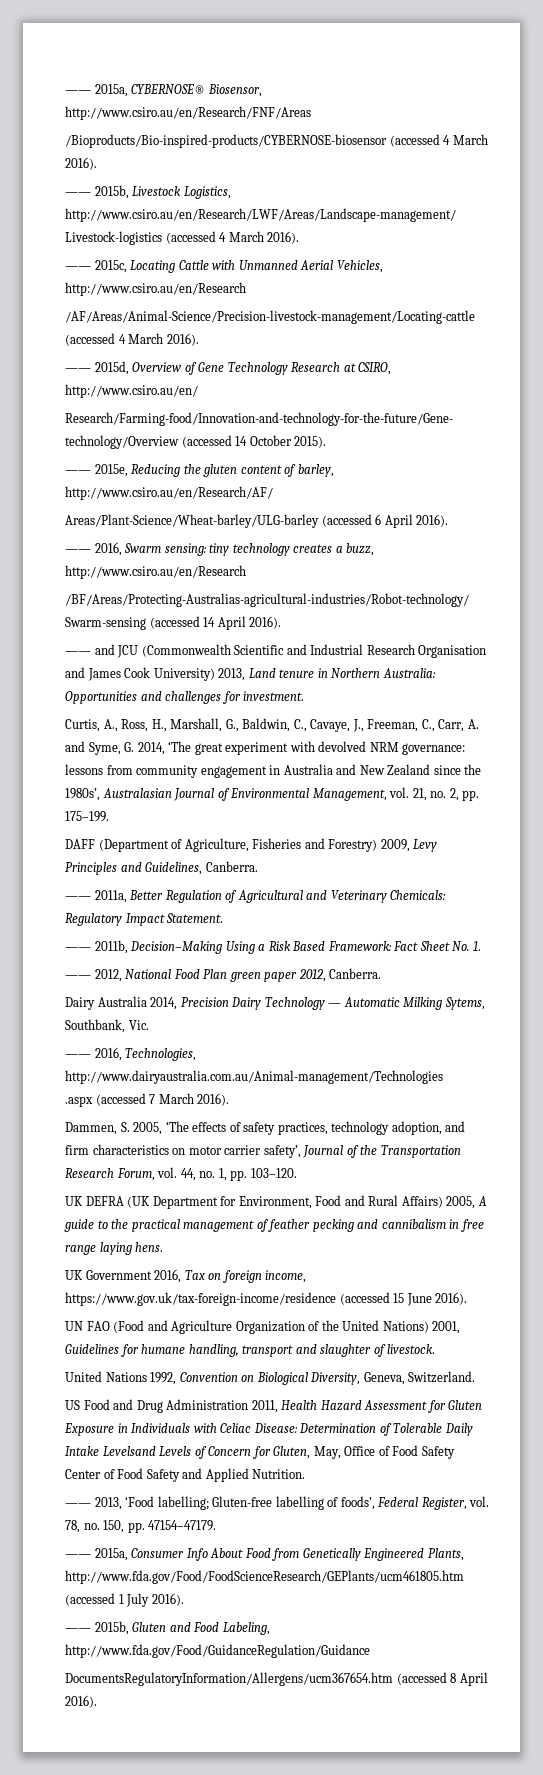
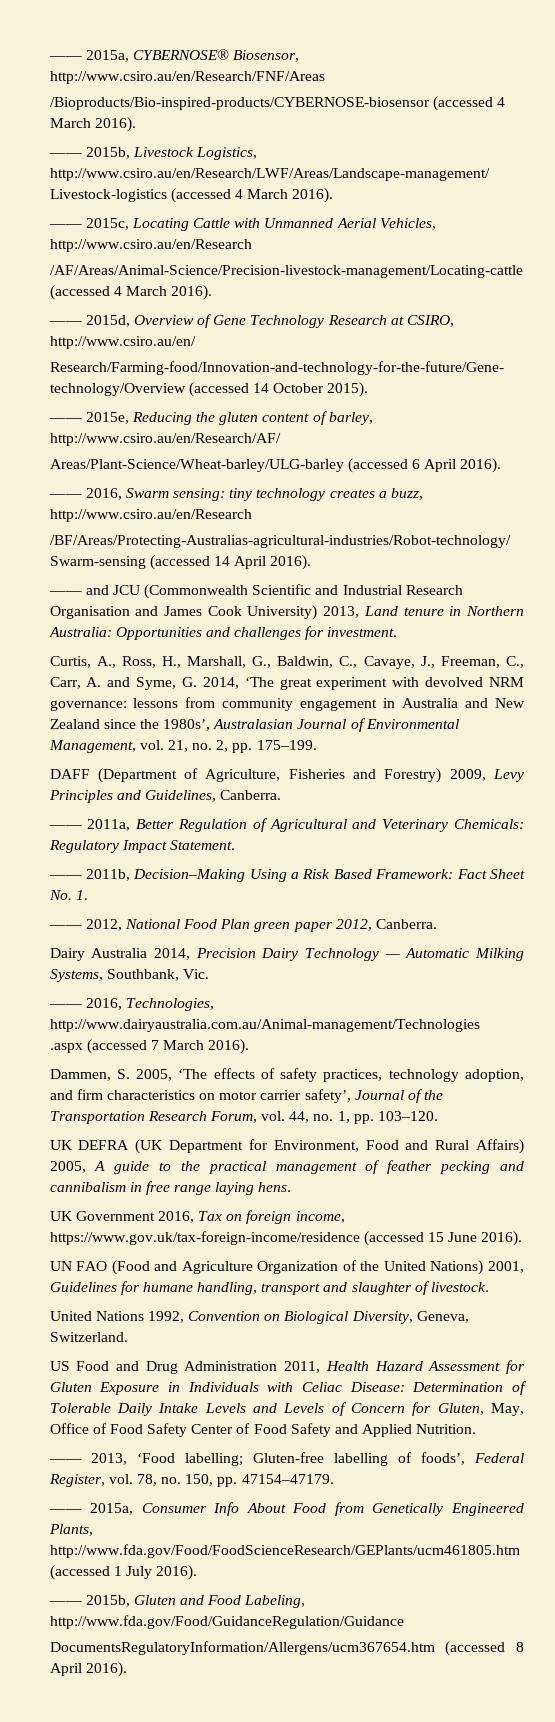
- Dairy Australia 2014, Precision Dairy Technology — Automatic Milking Sytems, Southbank, Vic.
+ Dairy Australia 2014, Precision Dairy Technology — Automatic Milking Systems, Southbank, Vic.
- US Food and Drug Administration 2011, Health Hazard Assessment for Gluten Exposure in Individuals with Celiac Disease: Determination of Tolerable Daily Intake Levelsand Levels of Concern for Gluten, May, Office of Food Safety Center of Food Safety and Applied Nutrition.
+ US Food and Drug Administration 2011, Health Hazard Assessment for Gluten Exposure in Individuals with Celiac Disease: Determination of Tolerable Daily Intake Levels and Levels of Concern for Gluten, May, Office of Food Safety Center of Food Safety and Applied Nutrition.

